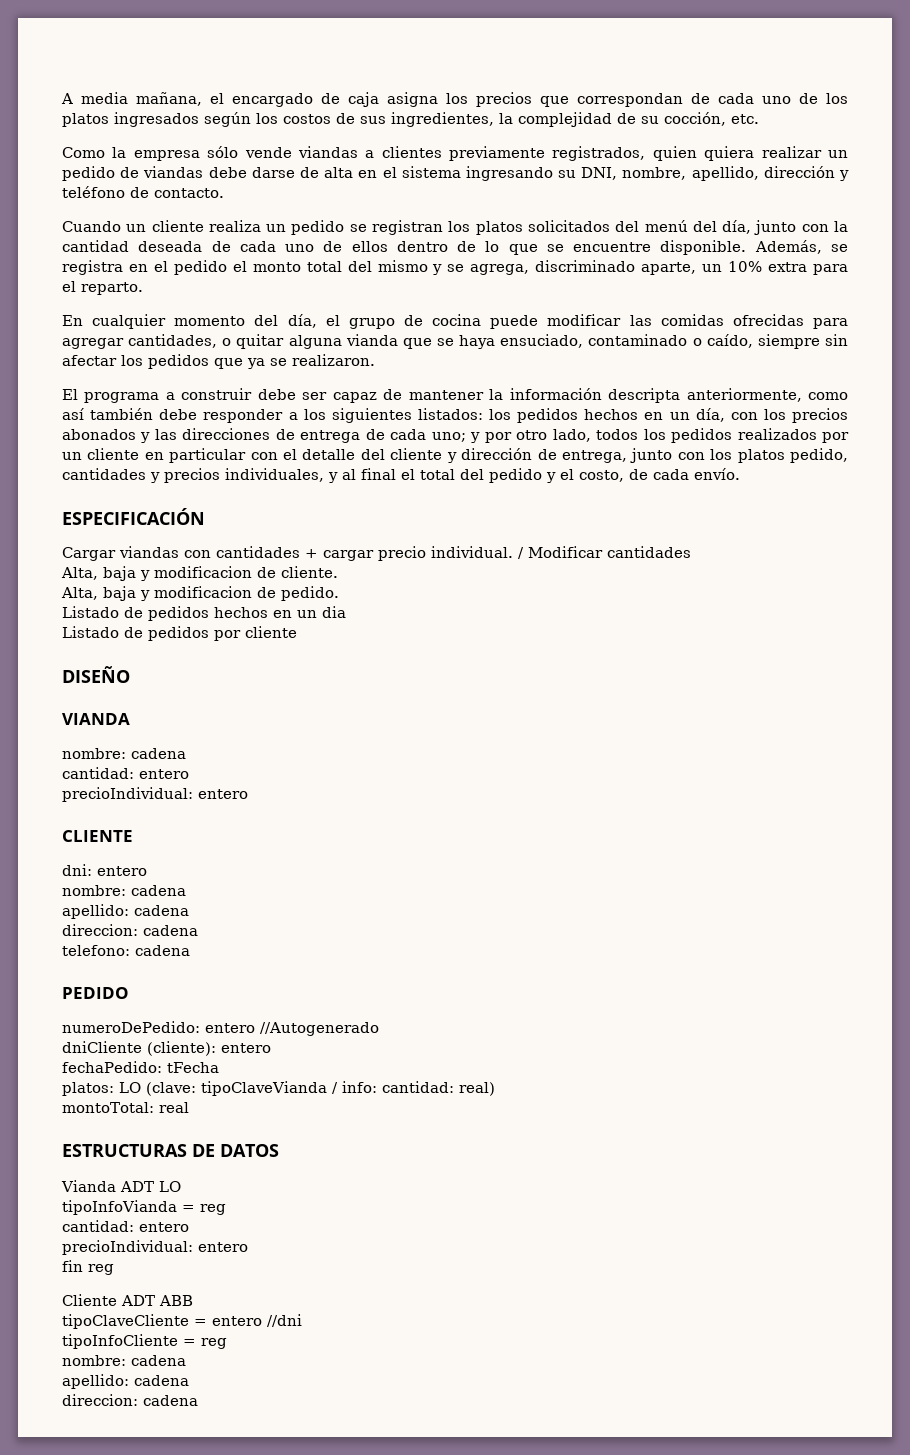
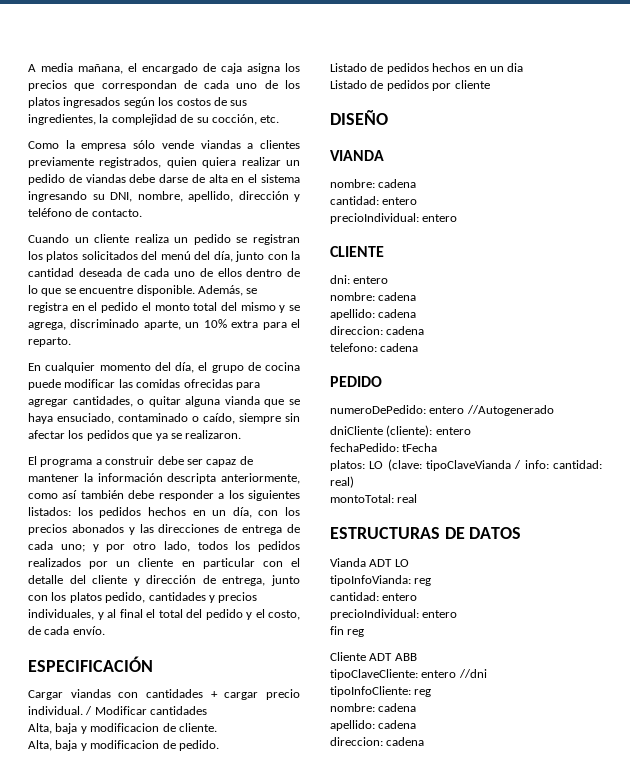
- tipoInfoVianda = reg
+ tipoInfoVianda: reg
- tipoClaveCliente = entero //dni
+ tipoClaveCliente: entero //dni
- tipoInfoCliente = reg
+ tipoInfoCliente: reg

